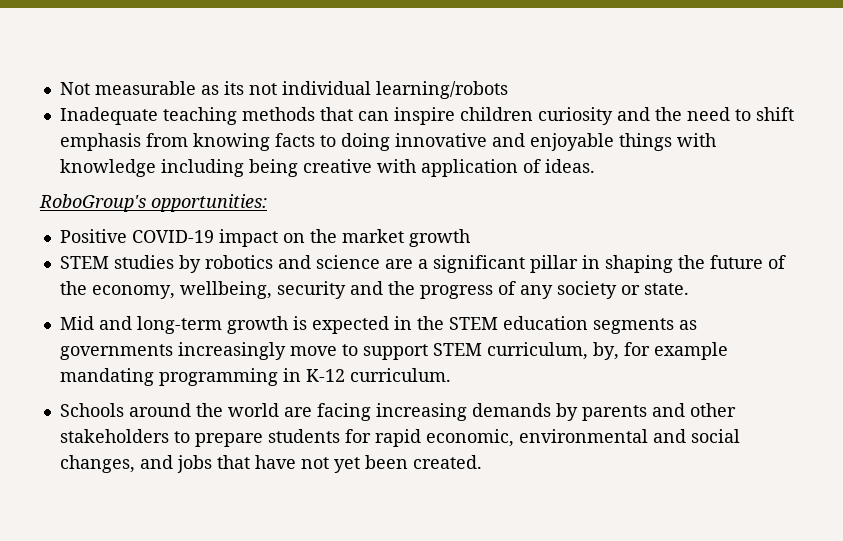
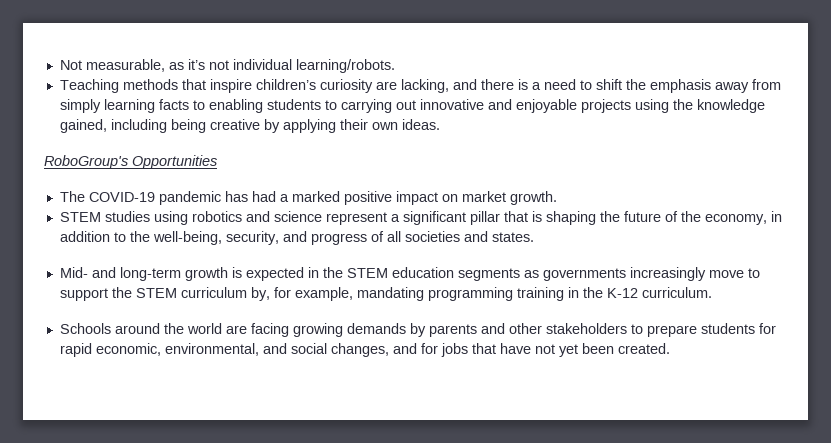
- Not measurable as its not individual learning/robots
- Inadequate teaching methods that can inspire children curiosity and the need to shift emphasis from knowing facts to doing innovative and enjoyable things with knowledge including being creative with application of ideas.
- RoboGroup's opportunities:
- Positive COVID-19 impact on the market growth
+ Not measurable, as it’s not individual learning/robots.
+ Teaching methods that inspire children’s curiosity are lacking, and there is a need to shift the emphasis away from simply learning facts to enabling students to carrying out innovative and enjoyable projects using the knowledge gained, including being creative by applying their own ideas.
+ RoboGroup's Opportunities
+ The COVID-19 pandemic has had a marked positive impact on market growth.
- STEM studies by robotics and science are a significant pillar in shaping the future of the economy, wellbeing, security and the progress of any society or state.
- Mid and long-term growth is expected in the STEM education segments as governments increasingly move to support STEM curriculum, by, for example mandating programming in K-12 curriculum.
+ STEM studies using robotics and science represent a significant pillar that is shaping the future of the economy, in addition to the well-being, security, and progress of all societies and states.
+ Mid- and long-term growth is expected in the STEM education segments as governments increasingly move to support the STEM curriculum by, for example, mandating programming training in the K-12 curriculum.
- Schools around the world are facing increasing demands by parents and other stakeholders to prepare students for rapid economic, environmental and social changes, and jobs that have not yet been created.
+ Schools around the world are facing growing demands by parents and other stakeholders to prepare students for rapid economic, environmental, and social changes, and for jobs that have not yet been created.

